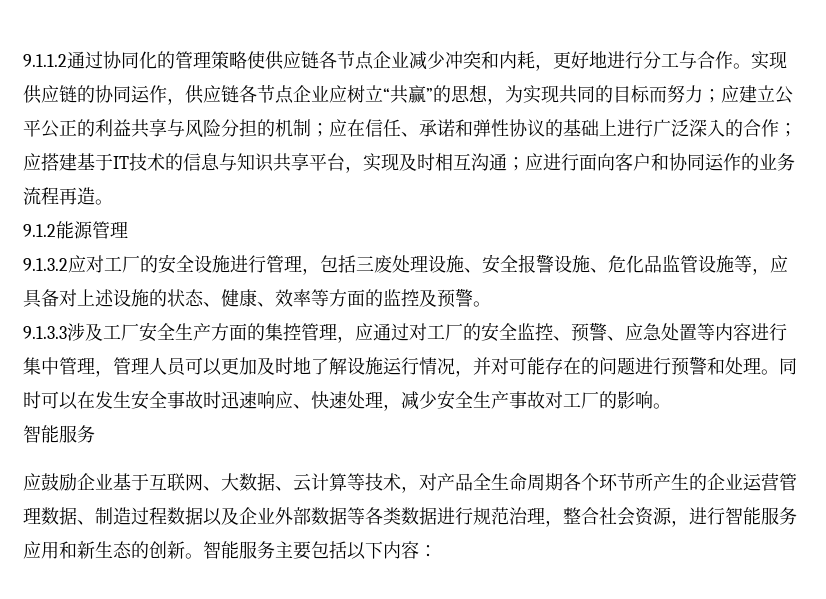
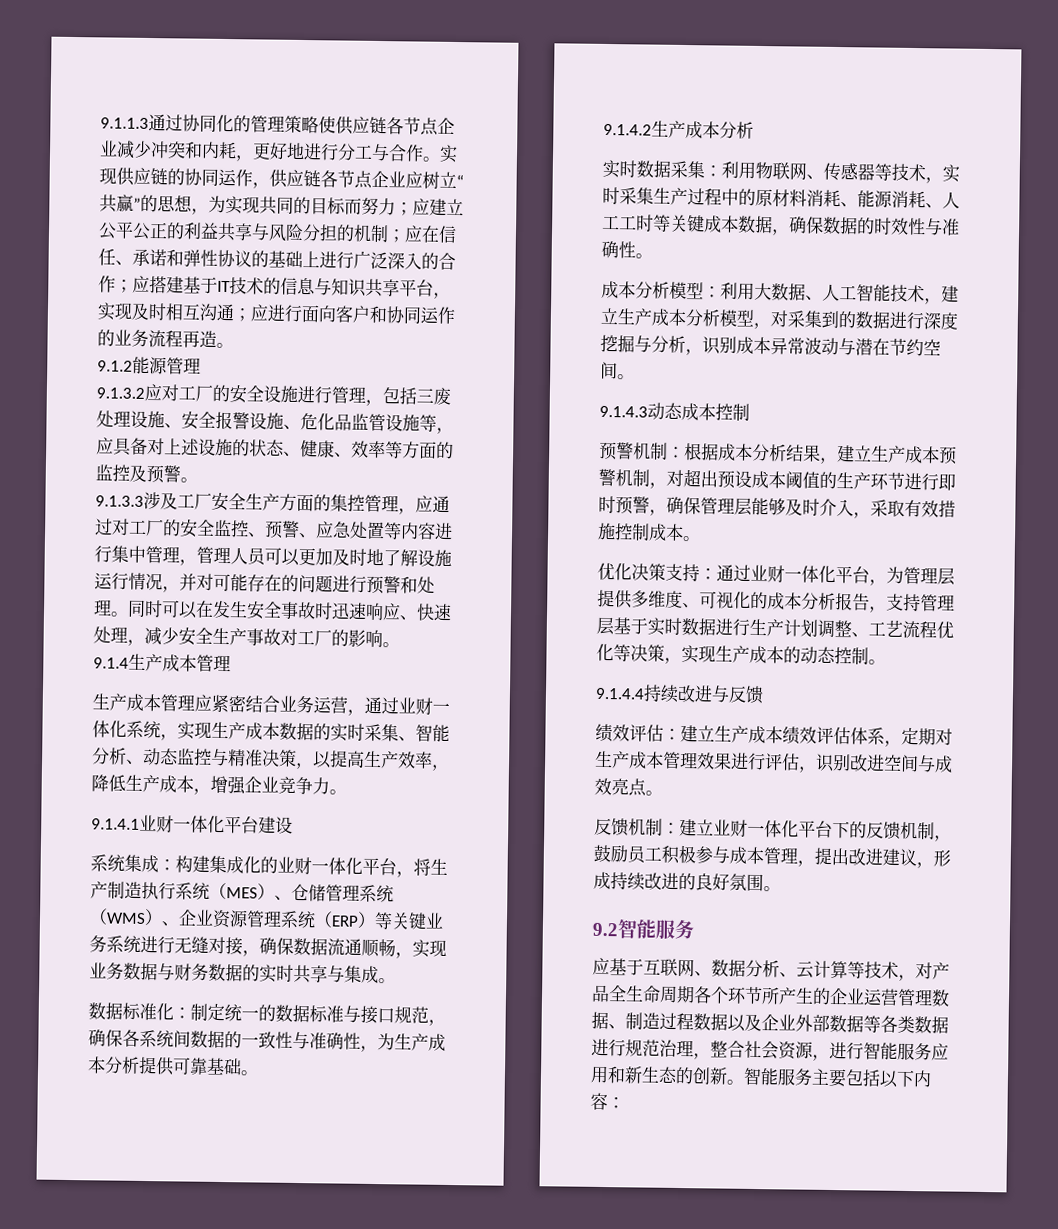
- 9.1.1.2通过协同化的管理策略使供应链各节点企业减少冲突和内耗，更好地进行分工与合作。
+ 9.1.1.3通过协同化的管理策略使供应链各节点企业减少冲突和内耗，更好地进行分工与合作。
  同时可以在发生安全事故时迅速响应、快速处理，减少安全生产事故对工厂的影响。
- 智能服务
+ 9.1.4生产成本管理
+ 生产成本管理应紧密结合业务运营，通过业财一体化系统，实现生产成本数据的实时采集、智能分析、动态监控与精准决策，以提高生产效率，降低生产成本，增强企业竞争力。
+ 9.1.4.1业财一体化平台建设
+ 系统集成：构建集成化的业财一体化平台，将生产制造执行系统（MES）、仓储管理系统（WMS）、企业资源管理系统（ERP）等关键业务系统进行无缝对接，确保数据流通顺畅，实现业务数据与财务数据的实时共享与集成。
+ 数据标准化：制定统一的数据标准与接口规范，确保各系统间数据的一致性与准确性，为生产成本分析提供可靠基础。
+ 9.1.4.2生产成本分析
+ 实时数据采集：利用物联网、传感器等技术，实时采集生产过程中的原材料消耗、能源消耗、人工工时等关键成本数据，确保数据的时效性与准确性。
+ 成本分析模型：利用大数据、人工智能技术，建立生产成本分析模型，对采集到的数据进行深度挖掘与分析，识别成本异常波动与潜在节约空间。
+ 9.1.4.3动态成本控制
+ 预警机制：根据成本分析结果，建立生产成本预警机制，对超出预设成本阈值的生产环节进行即时预警，确保管理层能够及时介入，采取有效措施控制成本。
+ 优化决策支持：通过业财一体化平台，为管理层提供多维度、可视化的成本分析报告，支持管理层基于实时数据进行生产计划调整、工艺流程优化等决策，实现生产成本的动态控制。
+ 9.1.4.4持续改进与反馈
+ 绩效评估：建立生产成本绩效评估体系，定期对生产成本管理效果进行评估，识别改进空间与成效亮点。
+ 反馈机制：建立业财一体化平台下的反馈机制，鼓励员工积极参与成本管理，提出改进建议，形成持续改进的良好氛围。
+ 9.2智能服务
- 应鼓励企业基于互联网、大数据、云计算等技术，对产品全生命周期各个环节所产生的企业运营管理数据、制造过程数据以及企业外部数据等各类数据进行规范治理，整合社会资源，进行智能服务应用和新生态的创新。
+ 应基于互联网、数据分析、云计算等技术，对产品全生命周期各个环节所产生的企业运营管理数据、制造过程数据以及企业外部数据等各类数据进行规范治理，整合社会资源，进行智能服务应用和新生态的创新。

